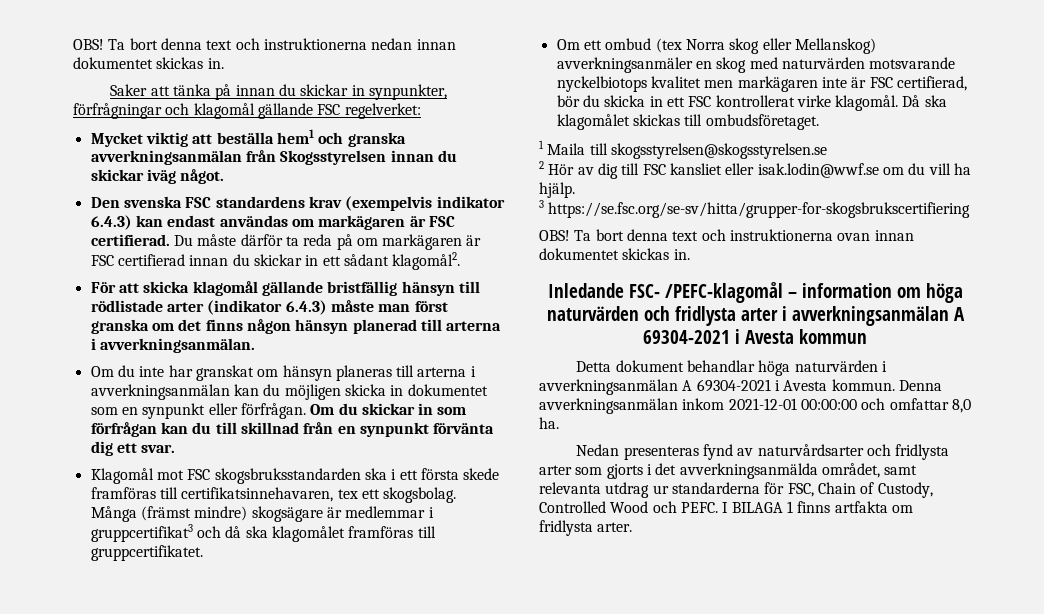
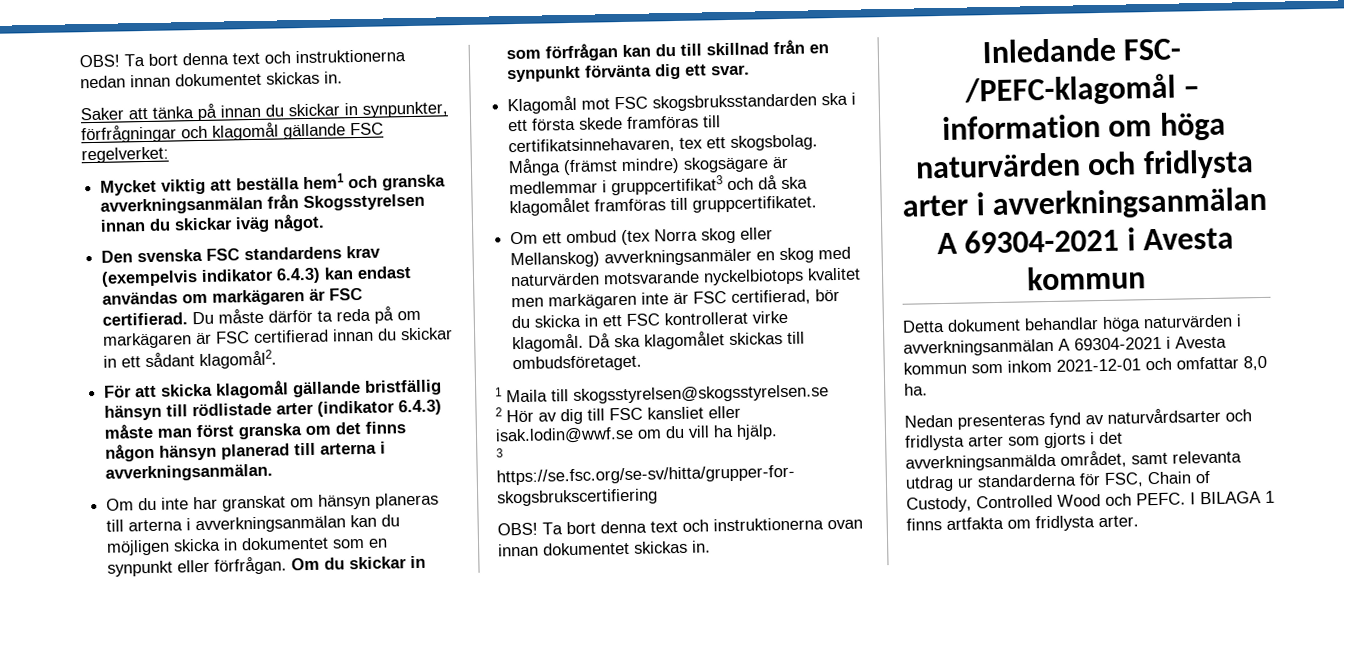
- Detta dokument behandlar höga naturvärden i avverkningsanmälan A 69304-2021 i Avesta kommun. Denna avverkningsanmälan inkom 2021-12-01 00:00:00 och omfattar 8,0 ha.
+ Detta dokument behandlar höga naturvärden i avverkningsanmälan A 69304-2021 i Avesta kommun som inkom 2021-12-01 och omfattar 8,0 ha.

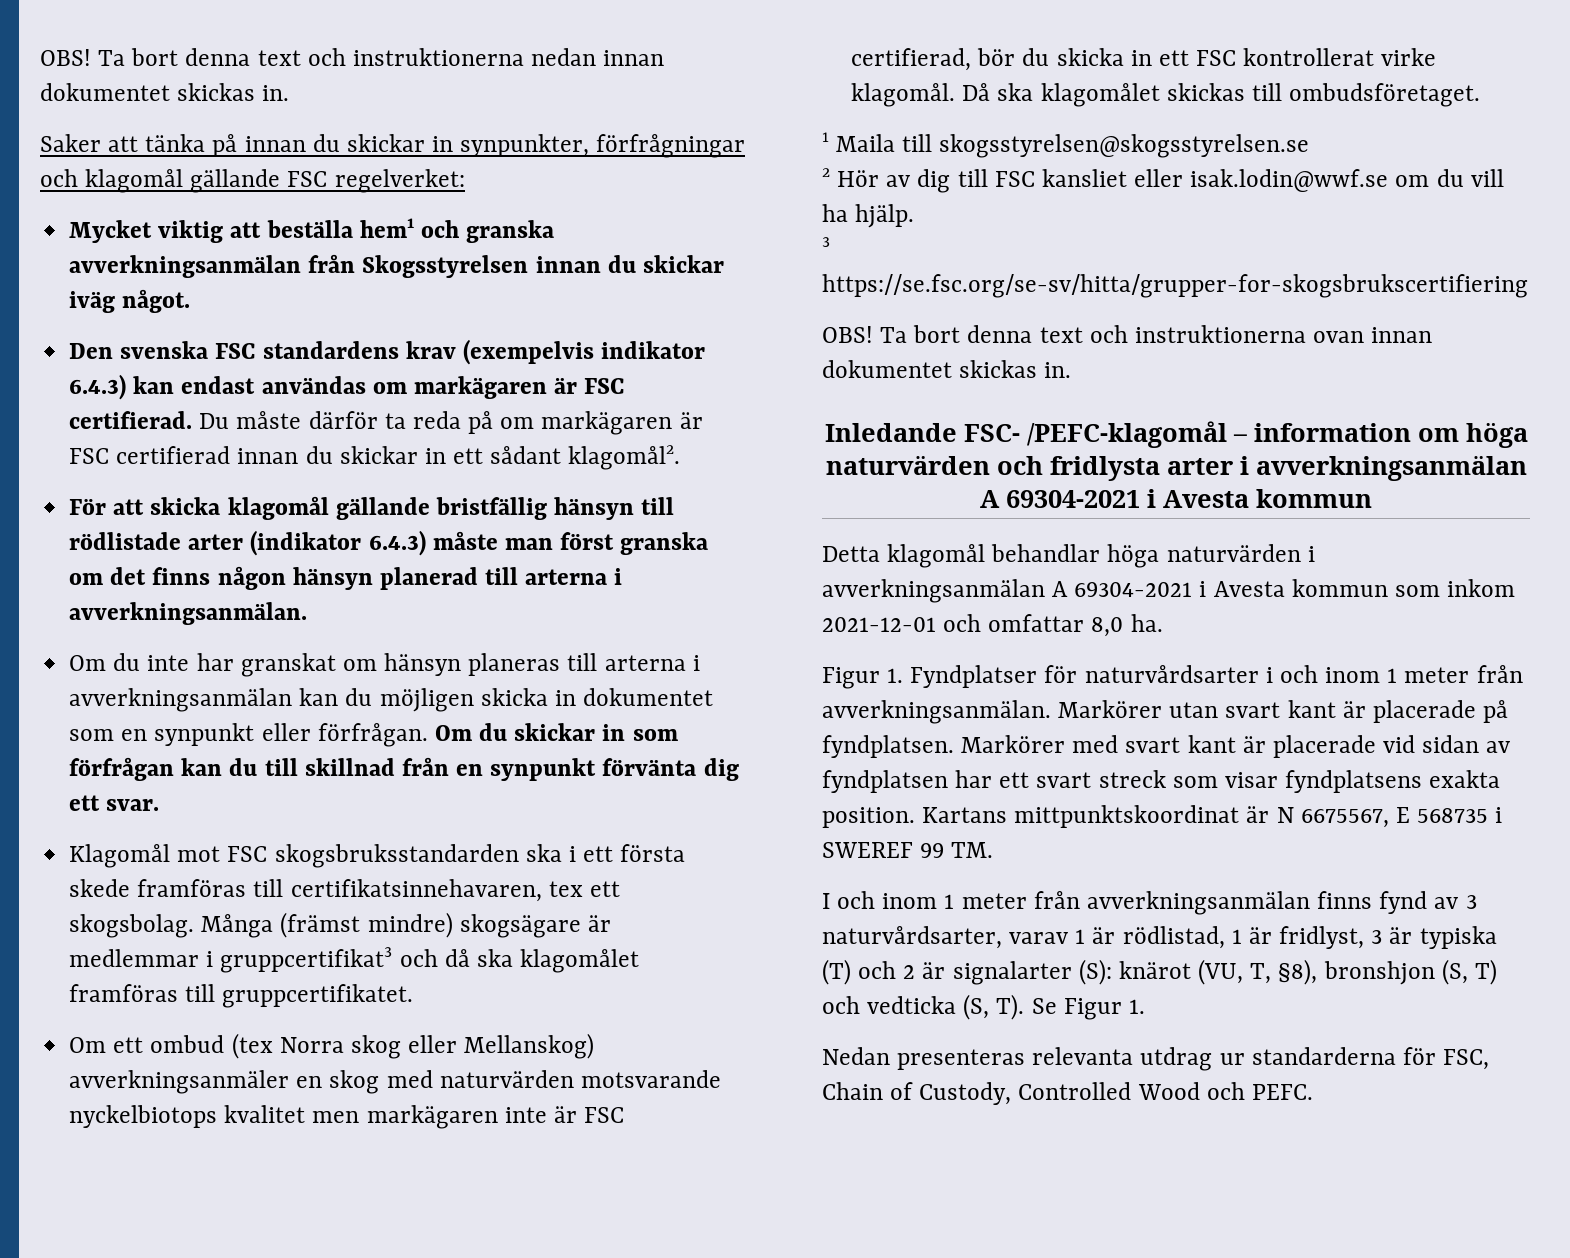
- Detta dokument behandlar höga naturvärden i avverkningsanmälan A 69304-2021 i Avesta kommun som inkom 2021-12-01 och omfattar 8,0 ha.
+ Detta klagomål behandlar höga naturvärden i avverkningsanmälan A 69304-2021 i Avesta kommun som inkom 2021-12-01 och omfattar 8,0 ha.
- Nedan presenteras fynd av naturvårdsarter och fridlysta arter som gjorts i det avverkningsanmälda området, samt relevanta utdrag ur standarderna för FSC, Chain of Custody, Controlled Wood och PEFC. I BILAGA 1 finns artfakta om fridlysta arter.
+ Figur 1. Fyndplatser för naturvårdsarter i och inom 1 meter från avverkningsanmälan. Markörer utan svart kant är placerade på fyndplatsen. Markörer med svart kant är placerade vid sidan av fyndplatsen har ett svart streck som visar fyndplatsens exakta position. Kartans mittpunktskoordinat är N 6675567, E 568735 i SWEREF 99 TM.
+ I och inom 1 meter från avverkningsanmälan finns fynd av 3 naturvårdsarter, varav 1 är rödlistad, 1 är fridlyst, 3 är typiska (T) och 2 är signalarter (S): knärot (VU, T, §8), bronshjon (S, T) och vedticka (S, T). Se Figur 1.
+ Nedan presenteras relevanta utdrag ur standarderna för FSC, Chain of Custody, Controlled Wood och PEFC.

